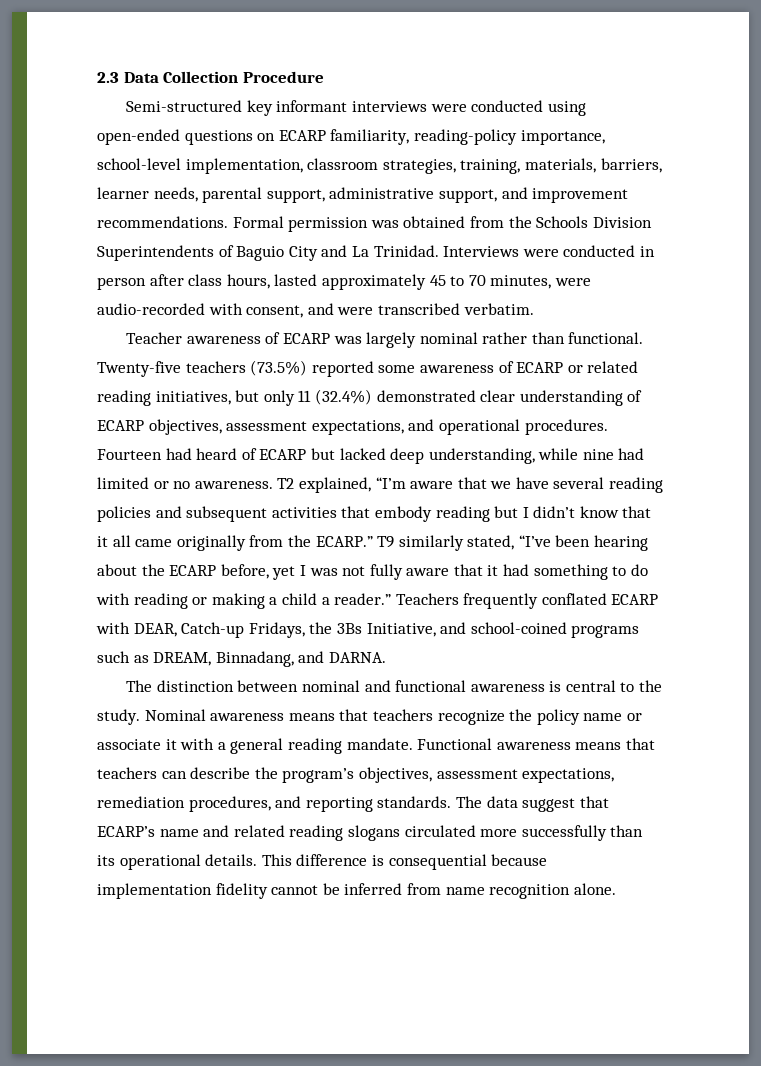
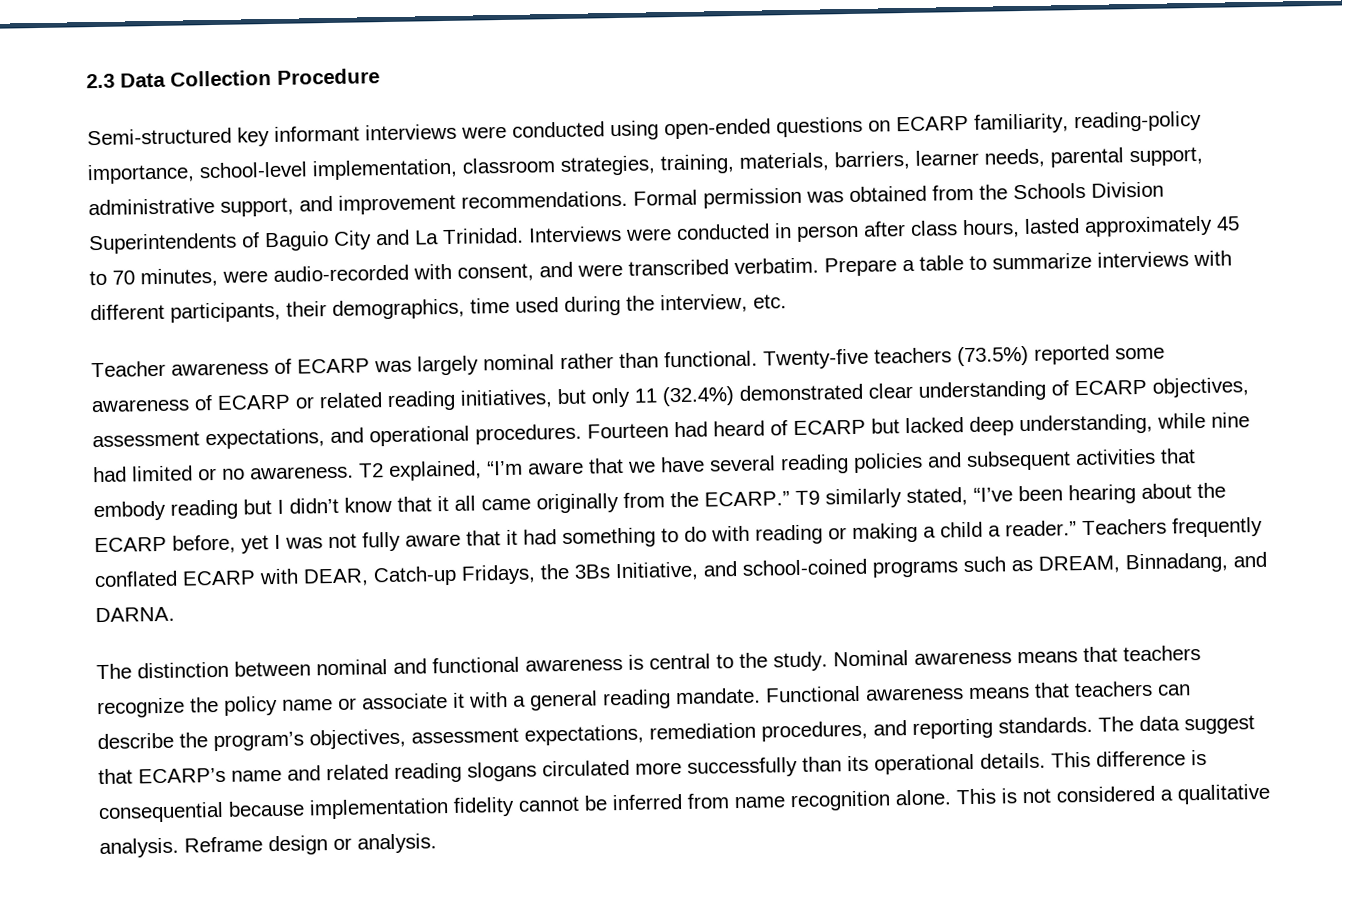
+ Prepare a table to summarize interviews with different participants, their demographics, time used during the interview, etc.
+ This is not considered a qualitative analysis. Reframe design or analysis.

